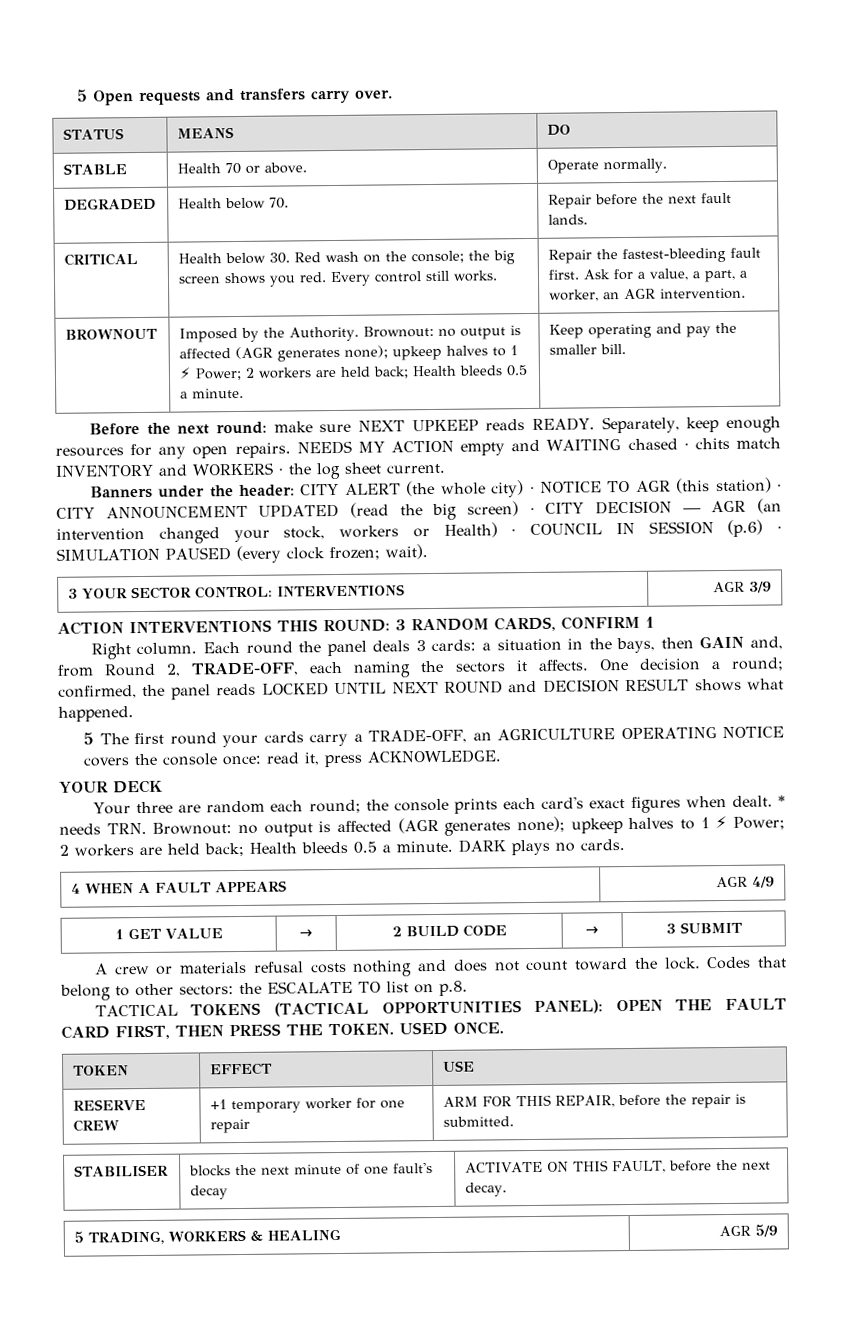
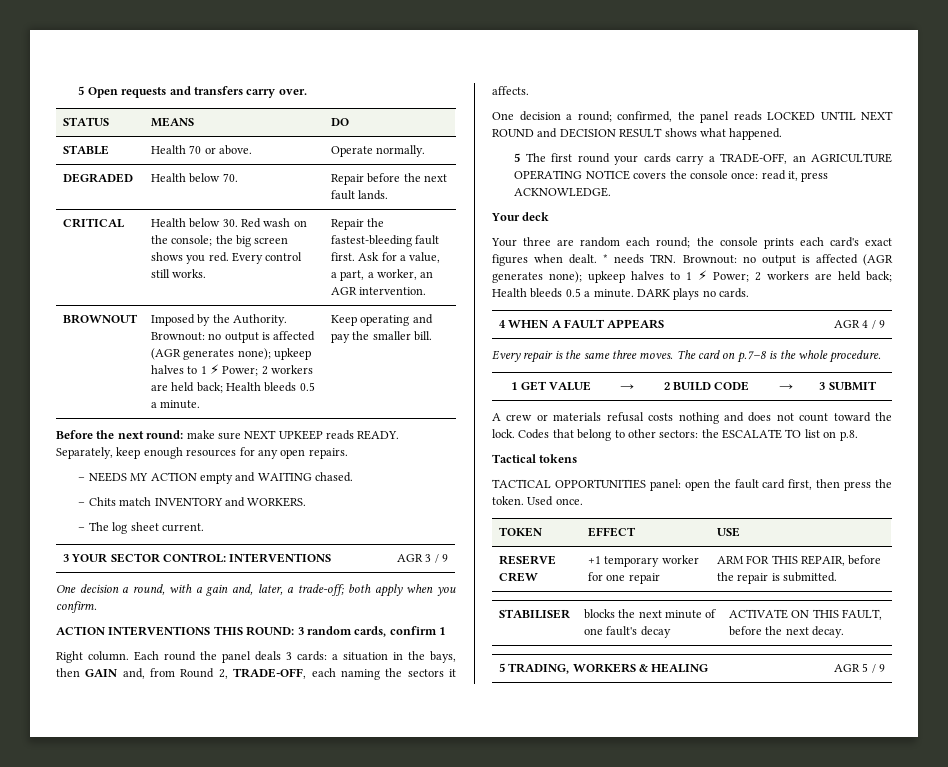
- Separately, keep enough resources for any open repairs. NEEDS MY ACTION empty and WAITING chased · chits match INVENTORY and WORKERS · the log sheet current.
- Banners under the header: CITY ALERT (the whole city) · NOTICE TO AGR (this station) · CITY ANNOUNCEMENT UPDATED (read the big screen) · CITY DECISION — AGR (an intervention changed your stock, workers or Health) · COUNCIL IN SESSION (p.6) · SIMULATION PAUSED (every clock frozen; wait).
+ Separately, keep enough resources for any open repairs.
+ – NEEDS MY ACTION empty and WAITING chased.
+ – Chits match INVENTORY and WORKERS.
+ – The log sheet current.
- 3 YOUR SECTOR CONTROL: INTERVENTIONS | AGR 3/9
+ 3 YOUR SECTOR CONTROL: INTERVENTIONS | AGR 3 / 9
+ One decision a round, with a gain and, later, a trade-off; both apply when you confirm.
- ACTION INTERVENTIONS THIS ROUND: 3 RANDOM CARDS, CONFIRM 1
+ ACTION INTERVENTIONS THIS ROUND: 3 random cards, confirm 1
- Each round the panel deals 3 cards: a situation in the bays, then GAIN and, from Round 2, TRADE-OFF, each naming the sectors it affects. One decision a round; confirmed, the panel reads LOCKED UNTIL NEXT ROUND and DECISION RESULT shows what happened.
+ Each round the panel deals 3 cards: a situation in the bays, then GAIN and, from Round 2, TRADE-OFF, each naming the sectors it affects.
+ One decision a round; confirmed, the panel reads LOCKED UNTIL NEXT ROUND and DECISION RESULT shows what happened.
- YOUR DECK
+ Your deck
- 4 WHEN A FAULT APPEARS | AGR 4/9
+ 4 WHEN A FAULT APPEARS | AGR 4 / 9
+ Every repair is the same three moves. The card on p.7–8 is the whole procedure.
+ Tactical tokens
- TACTICAL TOKENS (TACTICAL OPPORTUNITIES PANEL): OPEN THE FAULT CARD FIRST, THEN PRESS THE TOKEN. USED ONCE.
+ TACTICAL OPPORTUNITIES panel: open the fault card first, then press the token. Used once.
- 5 TRADING, WORKERS & HEALING | AGR 5/9
+ 5 TRADING, WORKERS & HEALING | AGR 5 / 9

